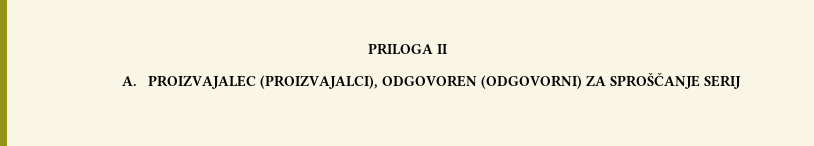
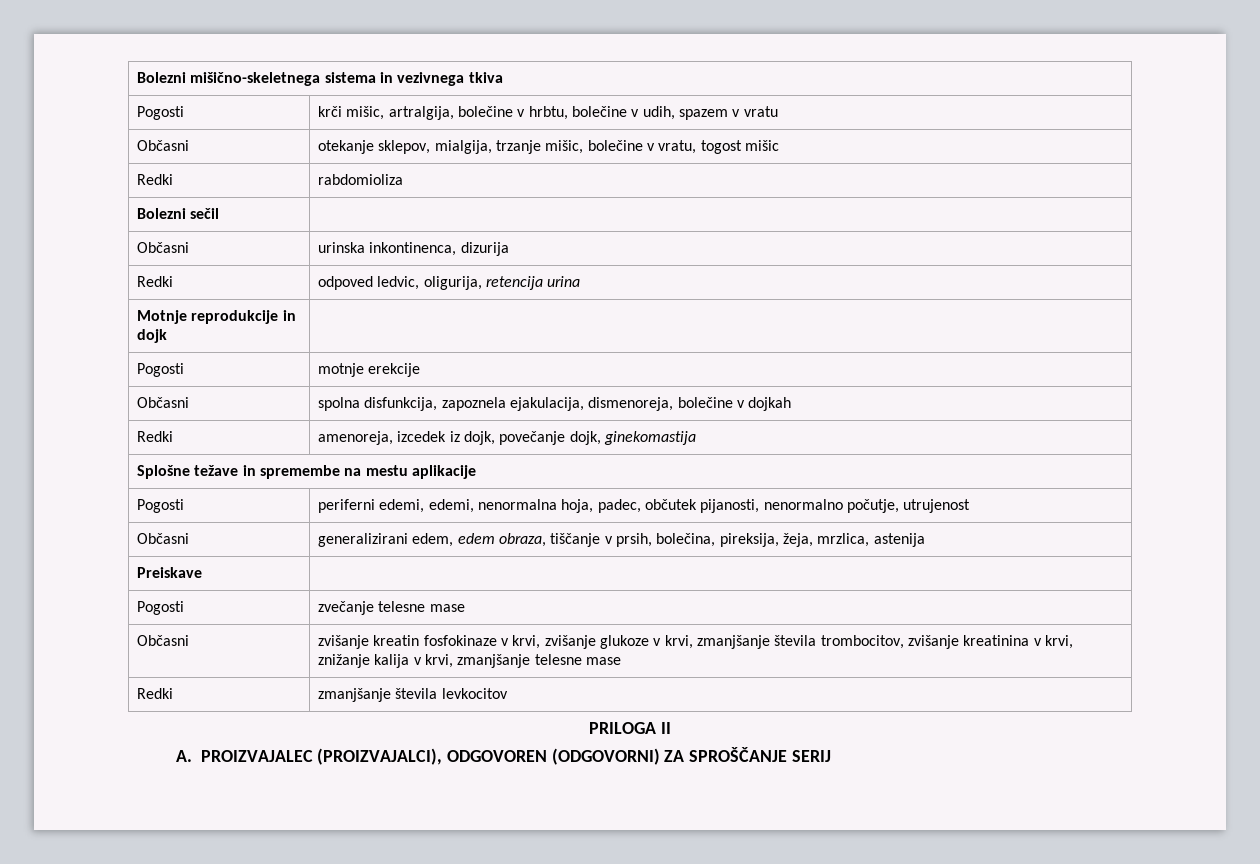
+ Bolezni mišično-skeletnega sistema in vezivnega tkiva
+ Pogosti | krči mišic, artralgija, bolečine v hrbtu, bolečine v udih, spazem v vratu
+ Občasni | otekanje sklepov, mialgija, trzanje mišic, bolečine v vratu, togost mišic
+ Redki | rabdomioliza
+ Bolezni sečil |
+ Občasni | urinska inkontinenca, dizurija
+ Redki | odpoved ledvic, oligurija, retencija urina
+ Motnje reprodukcije in dojk |
+ Pogosti | motnje erekcije
+ Občasni | spolna disfunkcija, zapoznela ejakulacija, dismenoreja, bolečine v dojkah
+ Redki | amenoreja, izcedek iz dojk, povečanje dojk, ginekomastija
+ Splošne težave in spremembe na mestu aplikacije
+ Pogosti | periferni edemi, edemi, nenormalna hoja, padec, občutek pijanosti, nenormalno počutje, utrujenost
+ Občasni | generalizirani edem, edem obraza, tiščanje v prsih, bolečina, pireksija, žeja, mrzlica, astenija
+ Preiskave |
+ Pogosti | zvečanje telesne mase
+ Občasni | zvišanje kreatin fosfokinaze v krvi, zvišanje glukoze v krvi, zmanjšanje števila trombocitov, zvišanje kreatinina v krvi, znižanje kalija v krvi, zmanjšanje telesne mase
+ Redki | zmanjšanje števila levkocitov

